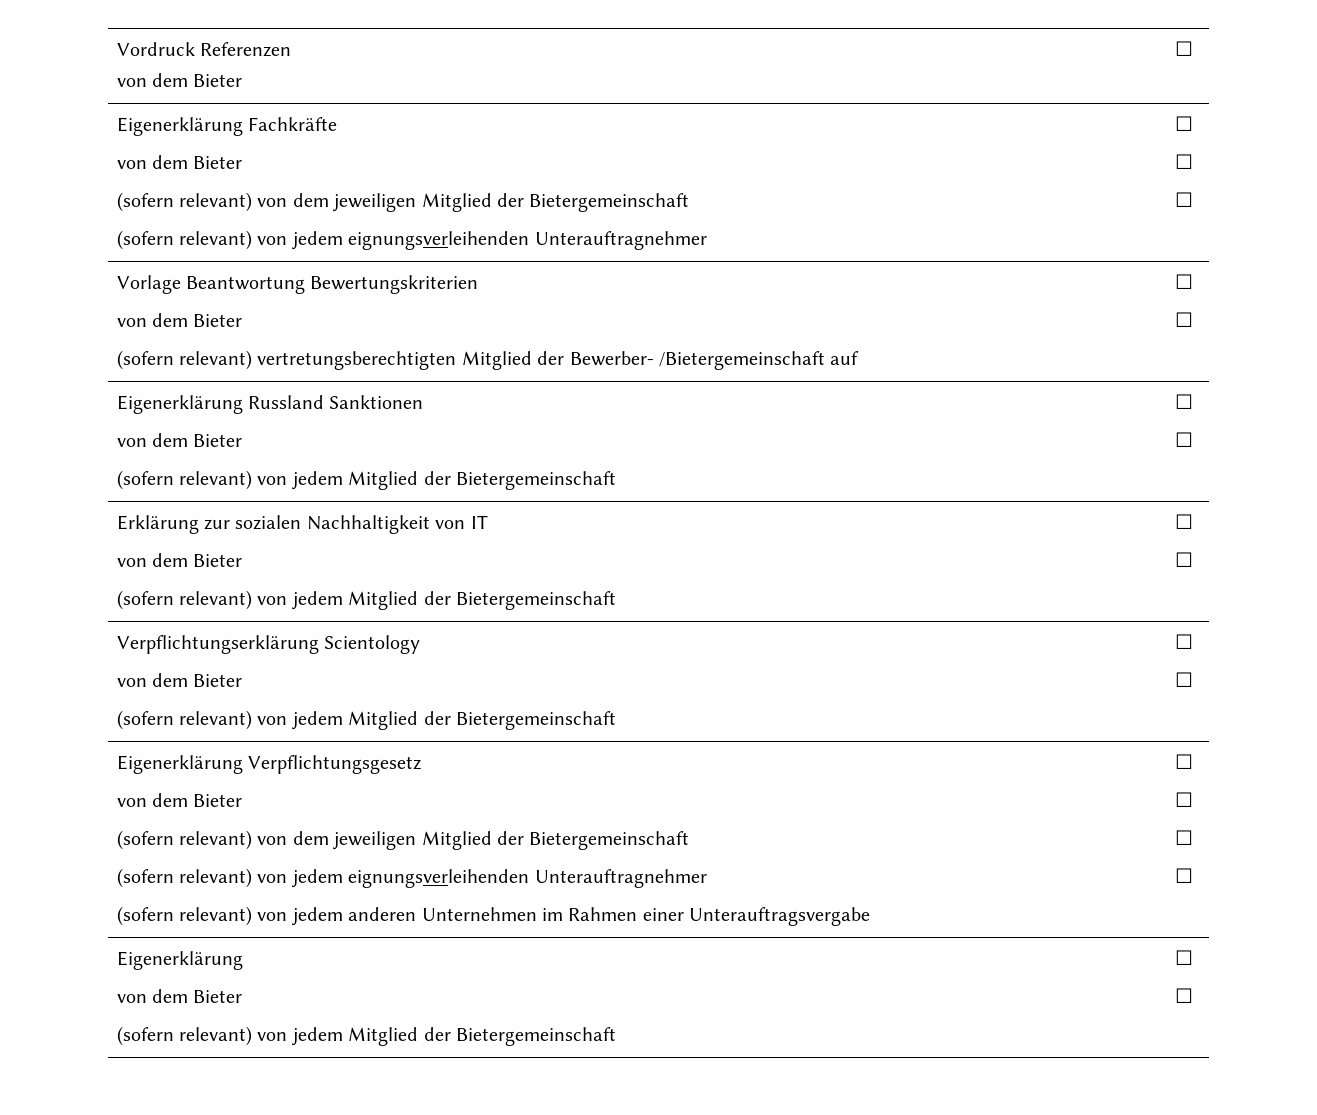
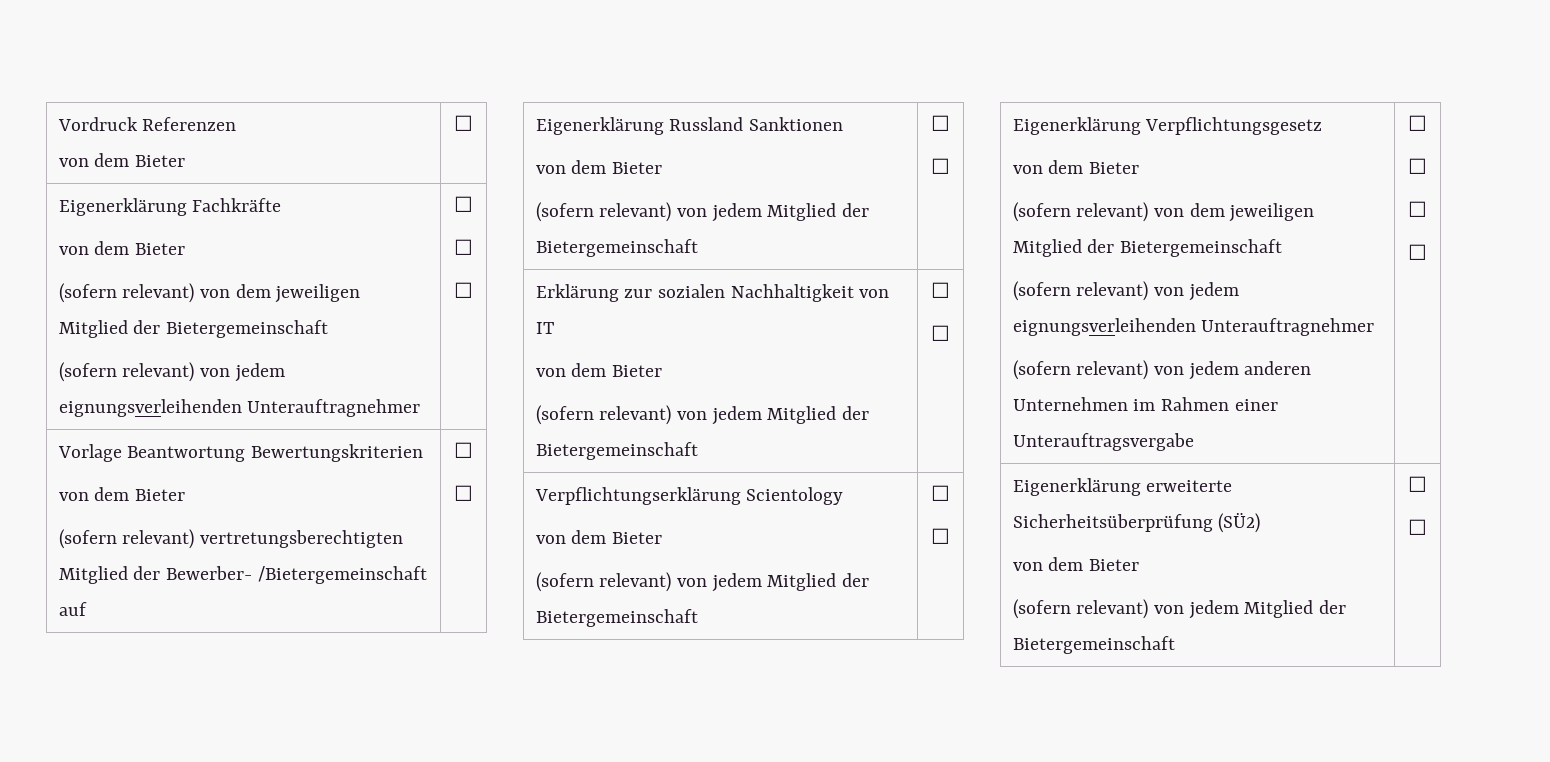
  Eigenerklärung Verpflichtungsgesetz
  von dem Bieter
  (sofern relevant) von dem jeweiligen Mitglied der Bietergemeinschaft
  (sofern relevant) von jedem eignungsverleihenden Unterauftragnehmer
  (sofern relevant) von jedem anderen Unternehmen im Rahmen einer Unterauftragsvergabe | ☐
  ☐
  ☐
  ☐
- Eigenerklärung
+ Eigenerklärung erweiterte Sicherheitsüberprüfung (SÜ2)

